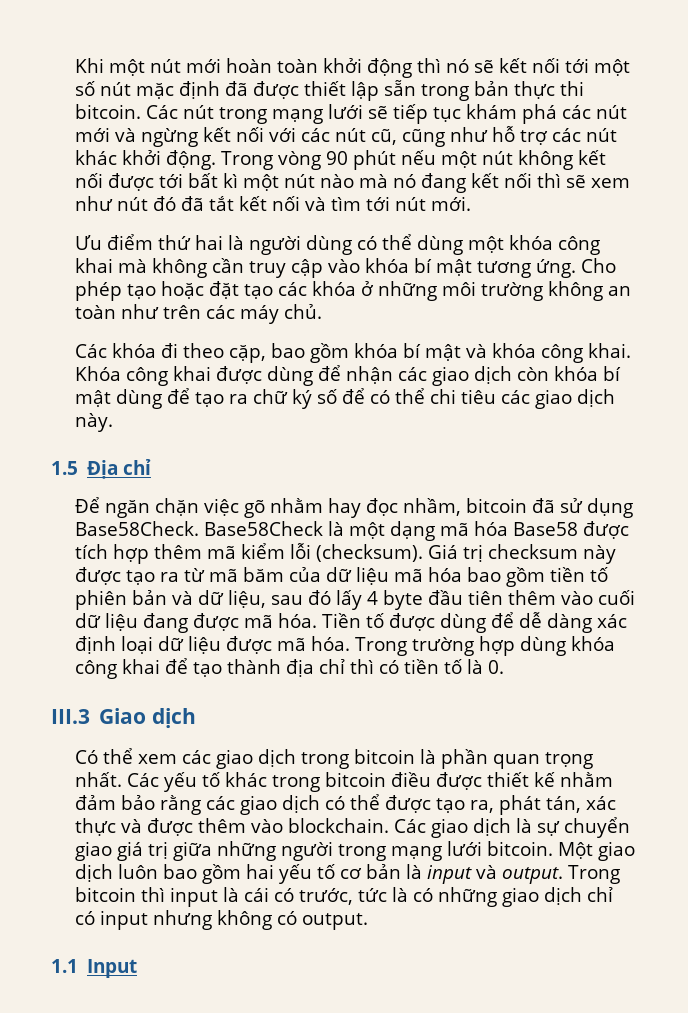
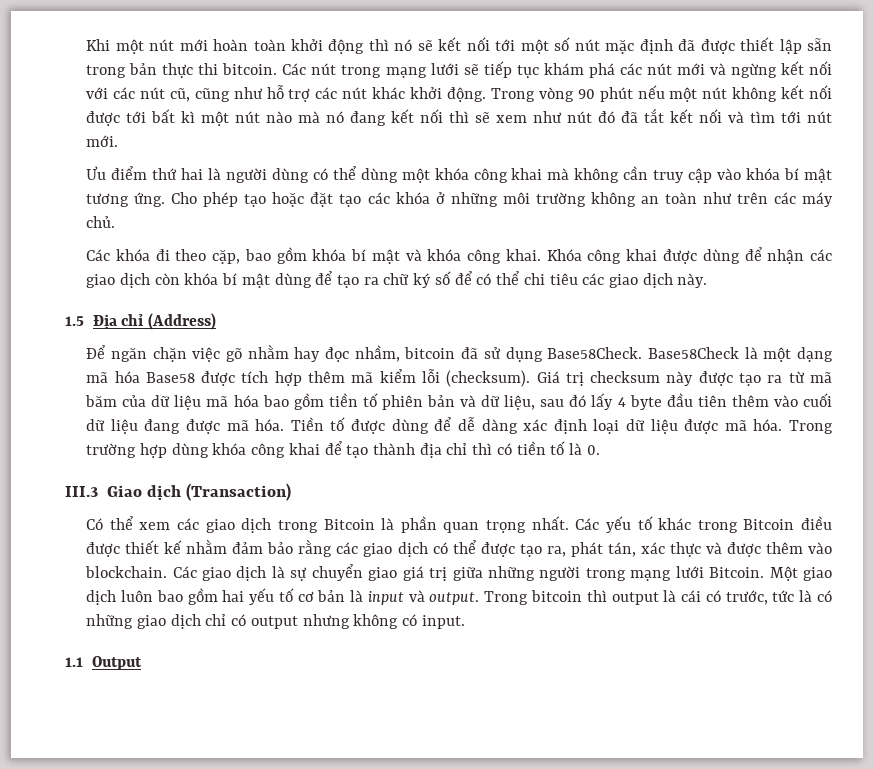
- 1.5 Địa chỉ
+ 1.5 Địa chỉ (Address)
- III.3 Giao dịch
+ III.3 Giao dịch (Transaction)
- Có thể xem các giao dịch trong bitcoin là phần quan trọng nhất.
+ Có thể xem các giao dịch trong Bitcoin là phần quan trọng nhất.
- Các yếu tố khác trong bitcoin điều được thiết kế nhằm đảm bảo rằng các giao dịch có thể được tạo ra, phát tán, xác thực và được thêm vào blockchain.
+ Các yếu tố khác trong Bitcoin điều được thiết kế nhằm đảm bảo rằng các giao dịch có thể được tạo ra, phát tán, xác thực và được thêm vào blockchain.
- Các giao dịch là sự chuyển giao giá trị giữa những người trong mạng lưới bitcoin.
+ Các giao dịch là sự chuyển giao giá trị giữa những người trong mạng lưới Bitcoin.
- Trong bitcoin thì input là cái có trước, tức là có những giao dịch chỉ có input nhưng không có output.
+ Trong bitcoin thì output là cái có trước, tức là có những giao dịch chỉ có output nhưng không có input.
- 1.1 Input
+ 1.1 Output

